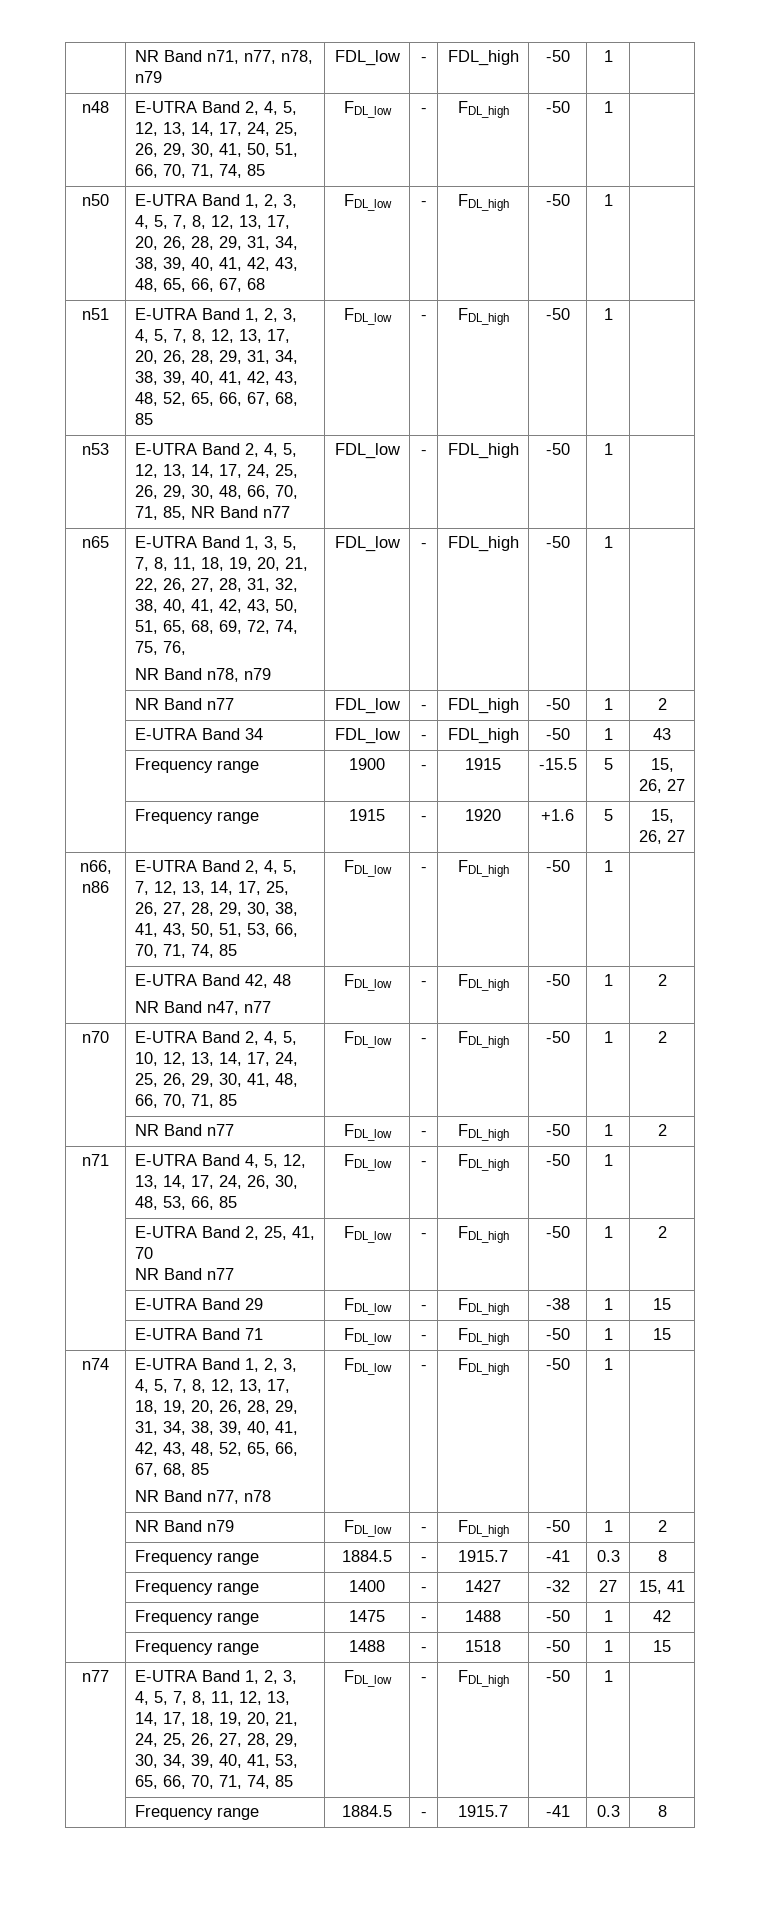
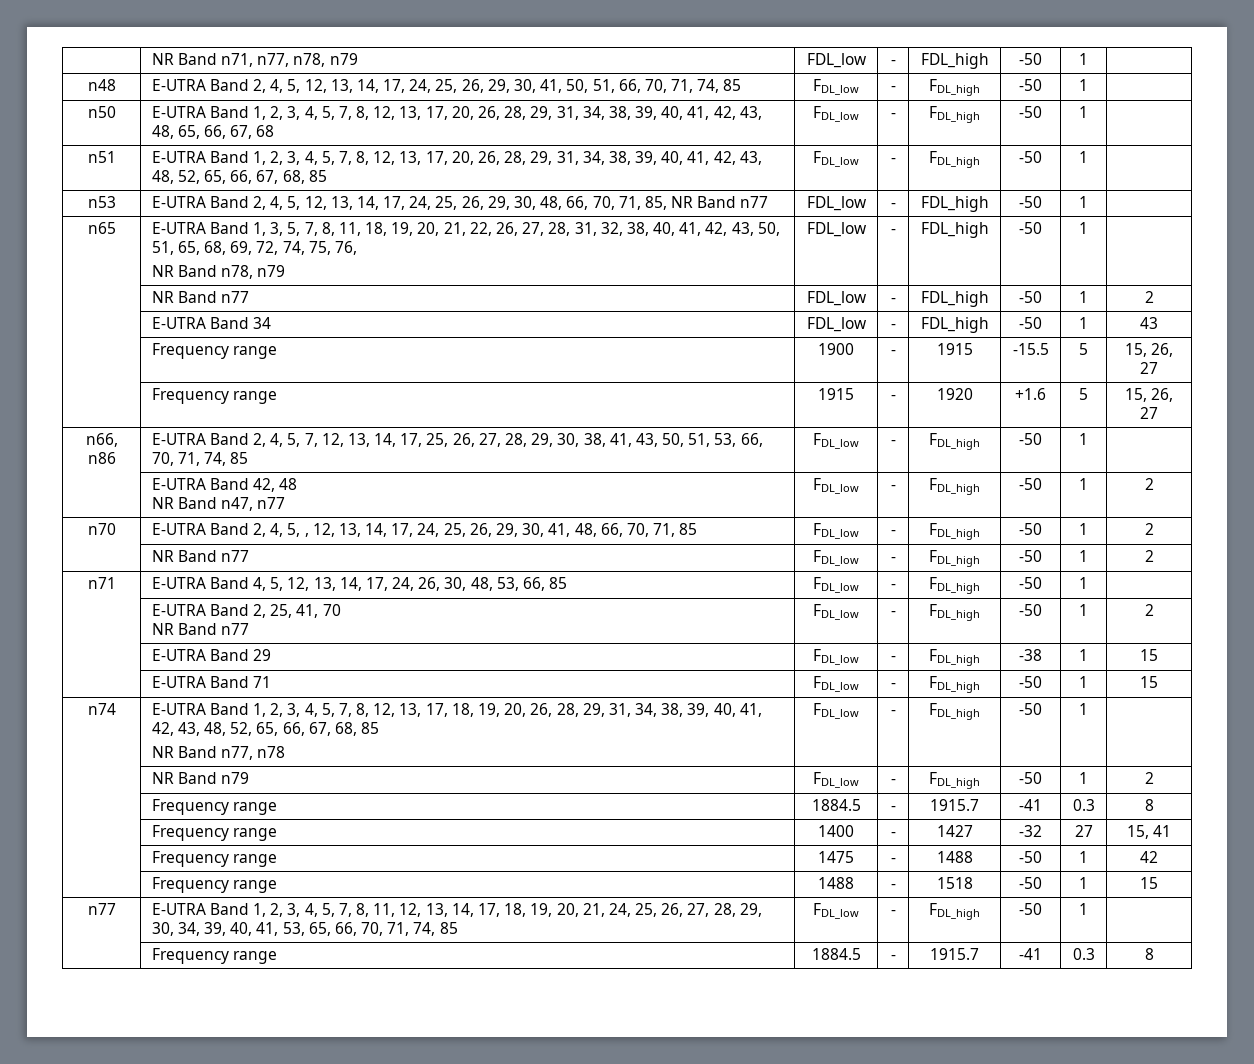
- n70 | E-UTRA Band 2, 4, 5, 10, 12, 13, 14, 17, 24, 25, 26, 29, 30, 41, 48, 66, 70, 71, 85 | FDL_low | - | FDL_high | -50 | 1 | 2
+ n70 | E-UTRA Band 2, 4, 5, , 12, 13, 14, 17, 24, 25, 26, 29, 30, 41, 48, 66, 70, 71, 85 | FDL_low | - | FDL_high | -50 | 1 | 2

